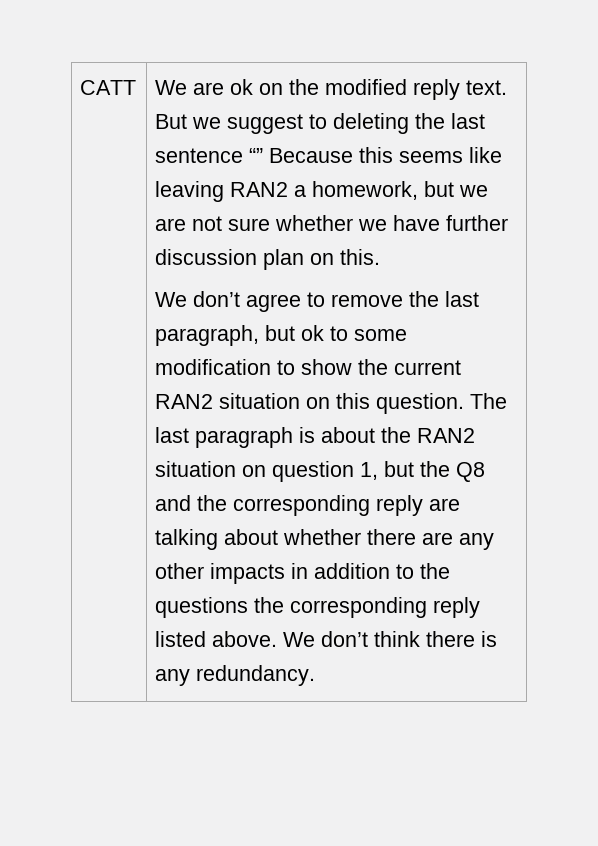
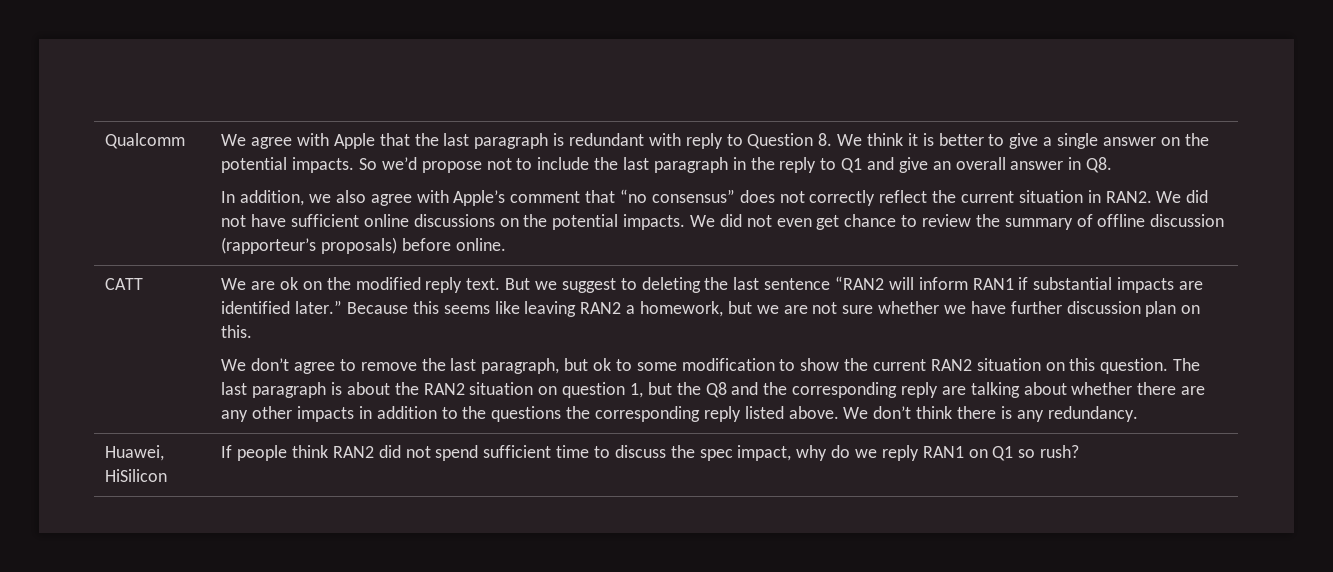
+ Qualcomm | We agree with Apple that the last paragraph is redundant with reply to Question 8. We think it is better to give a single answer on the potential impacts. So we’d propose not to include the last paragraph in the reply to Q1 and give an overall answer in Q8.
+ In addition, we also agree with Apple’s comment that “no consensus” does not correctly reflect the current situation in RAN2. We did not have sufficient online discussions on the potential impacts. We did not even get chance to review the summary of offline discussion (rapporteur’s proposals) before online.
- But we suggest to deleting the last sentence “” Because this seems like leaving RAN2 a homework, but we are not sure whether we have further discussion plan on this.
+ But we suggest to deleting the last sentence “RAN2 will inform RAN1 if substantial impacts are identified later.” Because this seems like leaving RAN2 a homework, but we are not sure whether we have further discussion plan on this.
+ Huawei, HiSilicon | If people think RAN2 did not spend sufficient time to discuss the spec impact, why do we reply RAN1 on Q1 so rush?

